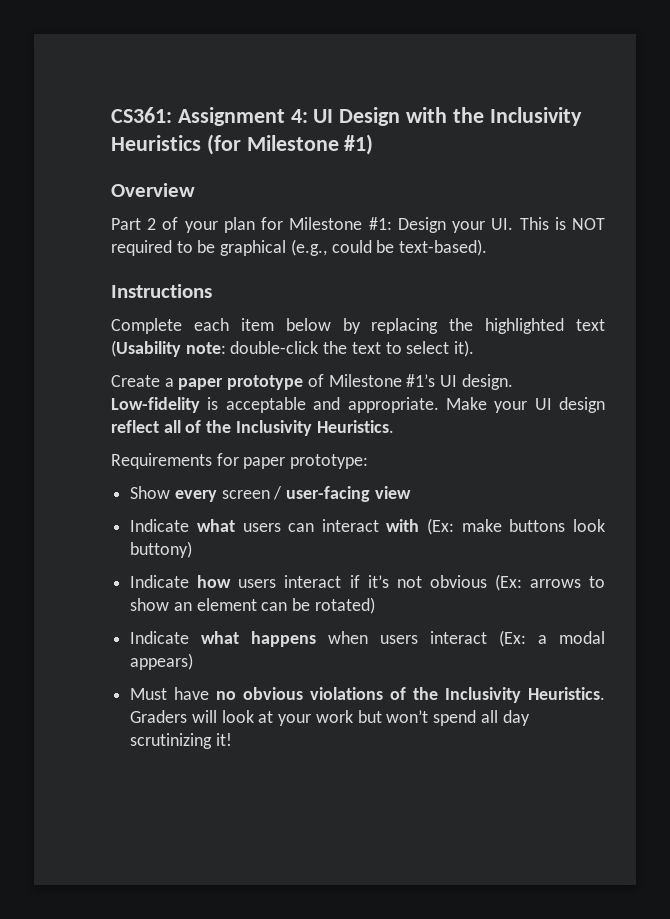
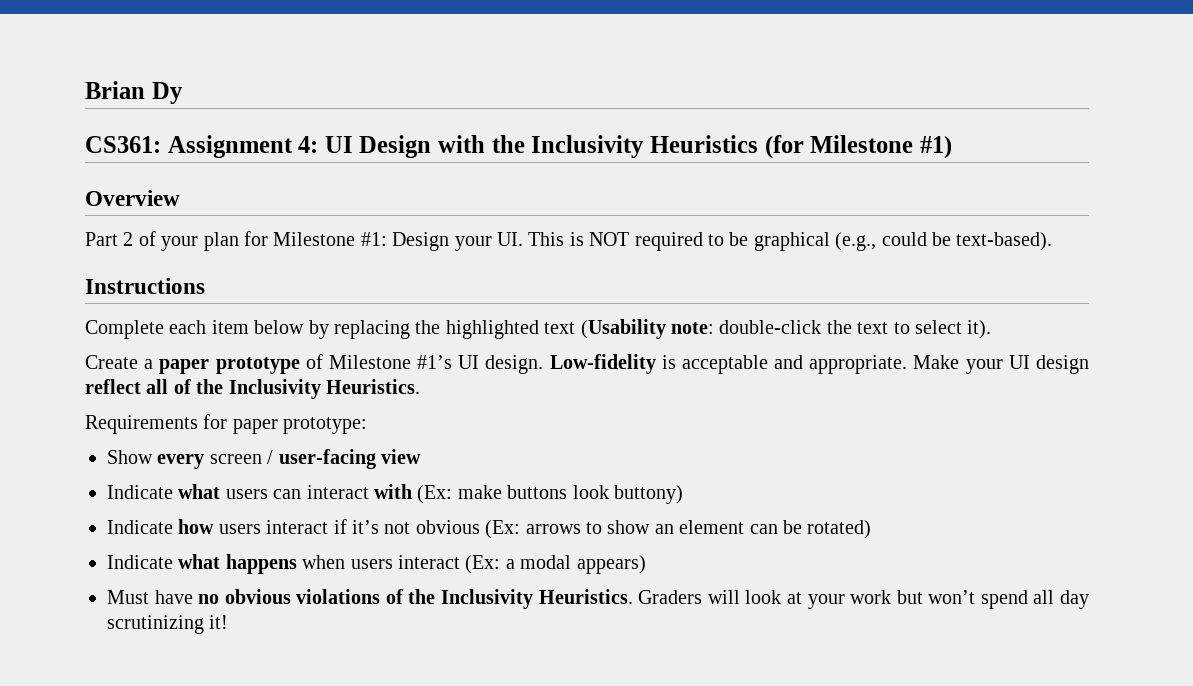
+ Brian Dy

